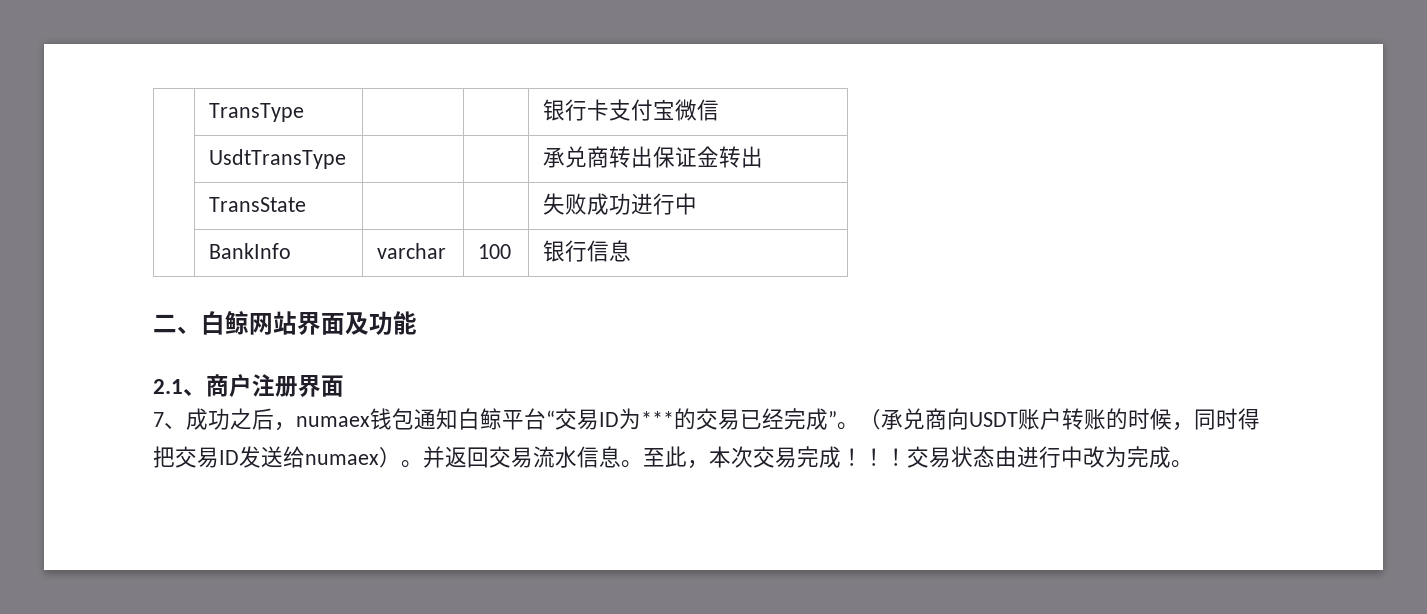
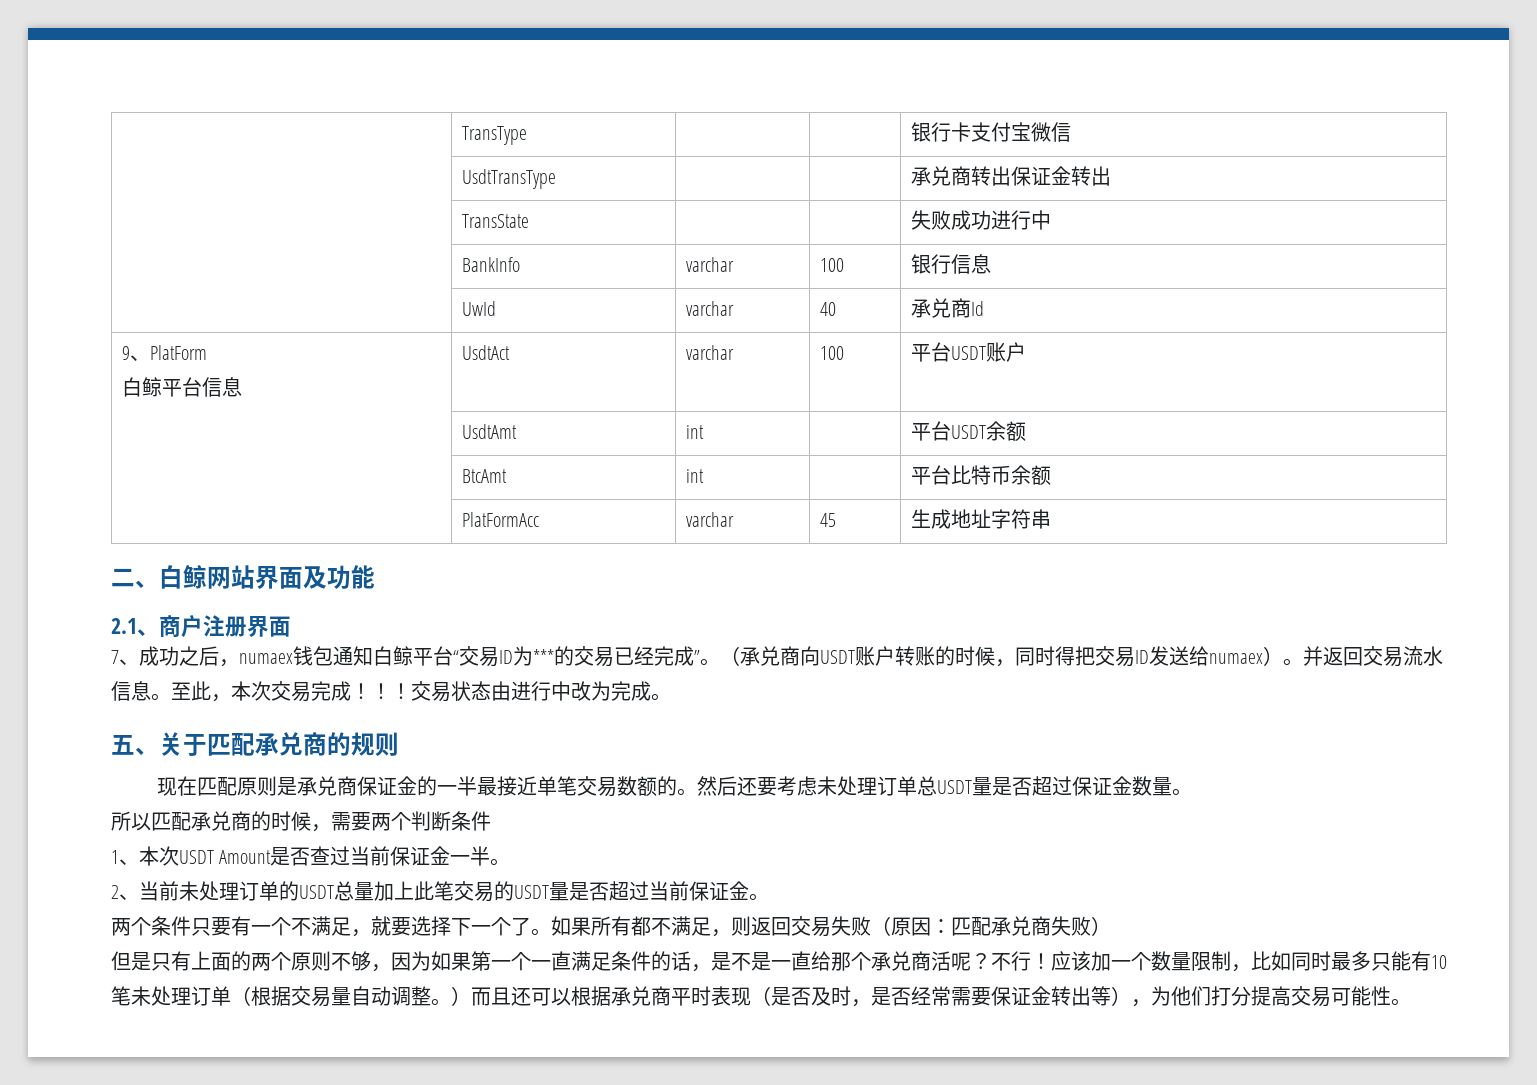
+ | UwId | varchar | 40 | 承兑商Id
+ 9、PlatForm
+ 白鲸平台信息 | UsdtAct | varchar | 100 | 平台USDT账户
+ | UsdtAmt | int | | 平台USDT余额
+ | BtcAmt | int | | 平台比特币余额
+ | PlatFormAcc | varchar | 45 | 生成地址字符串
+ 五、关于匹配承兑商的规则
+ 现在匹配原则是承兑商保证金的一半最接近单笔交易数额的。然后还要考虑未处理订单总USDT量是否超过保证金数量。
+ 所以匹配承兑商的时候，需要两个判断条件
+ 1、本次USDT Amount是否查过当前保证金一半。
+ 2、当前未处理订单的USDT总量加上此笔交易的USDT量是否超过当前保证金。
+ 两个条件只要有一个不满足，就要选择下一个了。如果所有都不满足，则返回交易失败（原因：匹配承兑商失败）
+ 但是只有上面的两个原则不够，因为如果第一个一直满足条件的话，是不是一直给那个承兑商活呢？不行！应该加一个数量限制，比如同时最多只能有10笔未处理订单（根据交易量自动调整。）而且还可以根据承兑商平时表现（是否及时，是否经常需要保证金转出等），为他们打分提高交易可能性。

